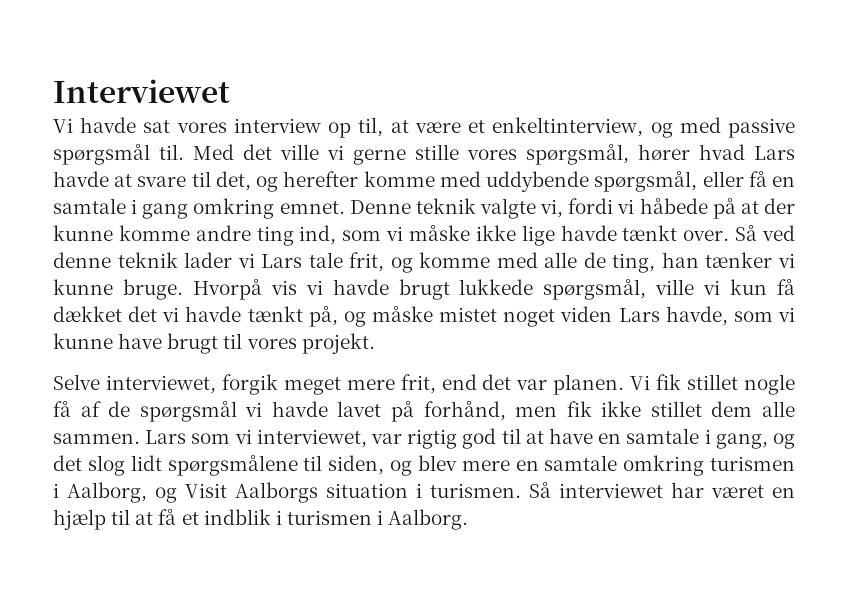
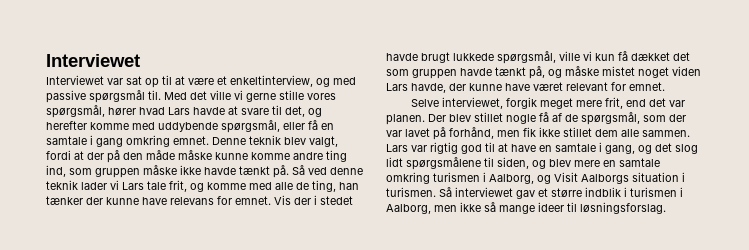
- Vi havde sat vores interview op til, at være et enkeltinterview, og med passive spørgsmål til.
+ Interviewet var sat op til at være et enkeltinterview, og med passive spørgsmål til.
- Denne teknik valgte vi, fordi vi håbede på at der kunne komme andre ting ind, som vi måske ikke lige havde tænkt over.
+ Denne teknik blev valgt, fordi at der på den måde måske kunne komme andre ting ind, som gruppen måske ikke havde tænkt på.
- Så ved denne teknik lader vi Lars tale frit, og komme med alle de ting, han tænker vi kunne bruge. Hvorpå vis vi havde brugt lukkede spørgsmål, ville vi kun få dækket det vi havde tænkt på, og måske mistet noget viden Lars havde, som vi kunne have brugt til vores projekt.
+ Så ved denne teknik lader vi Lars tale frit, og komme med alle de ting, han tænker der kunne have relevans for emnet. Vis der i stedet havde brugt lukkede spørgsmål, ville vi kun få dækket det som gruppen havde tænkt på, og måske mistet noget viden Lars havde, der kunne have været relevant for emnet.
- Vi fik stillet nogle få af de spørgsmål vi havde lavet på forhånd, men fik ikke stillet dem alle sammen.
+ Der blev stillet nogle få af de spørgsmål, som der var lavet på forhånd, men fik ikke stillet dem alle sammen.
- Lars som vi interviewet, var rigtig god til at have en samtale i gang, og det slog lidt spørgsmålene til siden, og blev mere en samtale omkring turismen i Aalborg, og Visit Aalborgs situation i turismen.
+ Lars var rigtig god til at have en samtale i gang, og det slog lidt spørgsmålene til siden, og blev mere en samtale omkring turismen i Aalborg, og Visit Aalborgs situation i turismen.
- Så interviewet har været en hjælp til at få et indblik i turismen i Aalborg.
+ Så interviewet gav et større indblik i turismen i Aalborg, men ikke så mange ideer til løsningsforslag.

